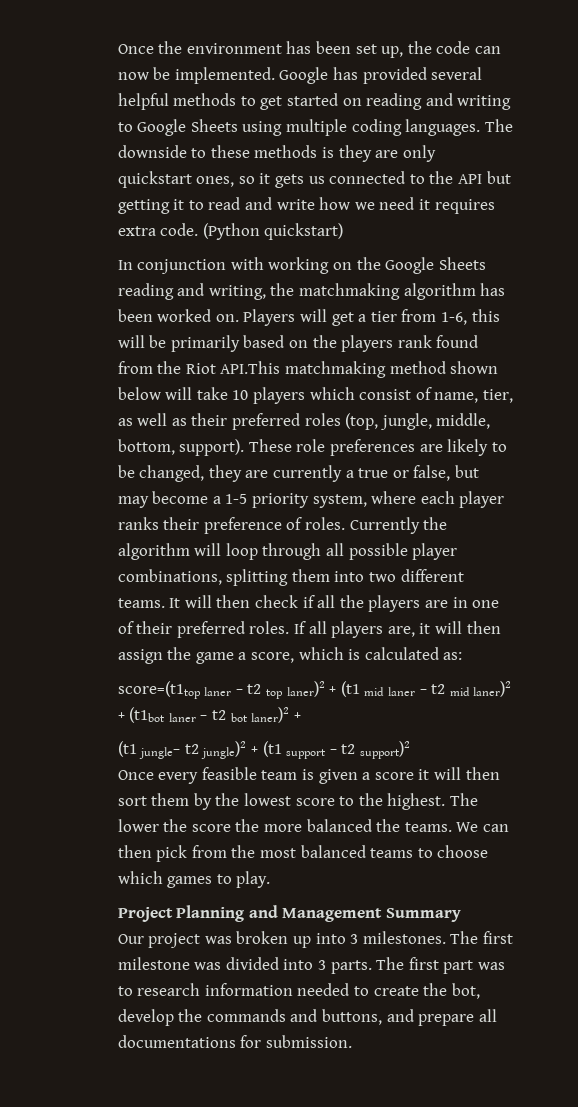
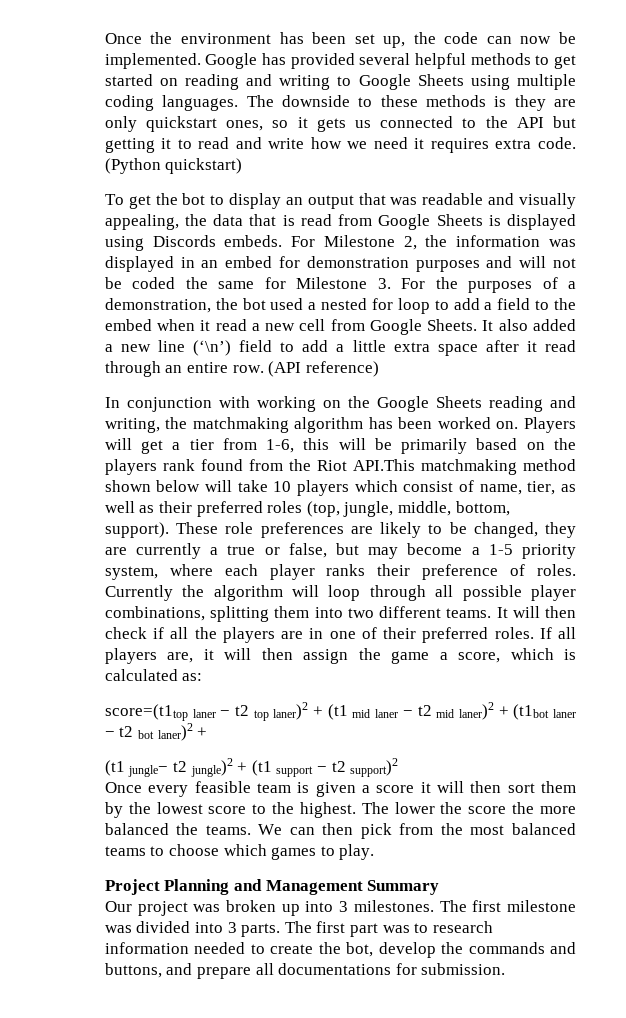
+ To get the bot to display an output that was readable and visually appealing, the data that is read from Google Sheets is displayed using Discords embeds. For Milestone 2, the information was displayed in an embed for demonstration purposes and will not be coded the same for Milestone 3. For the purposes of a demonstration, the bot used a nested for loop to add a field to the embed when it read a new cell from Google Sheets. It also added a new line (‘\n’) field to add a little extra space after it read through an entire row. (API reference)

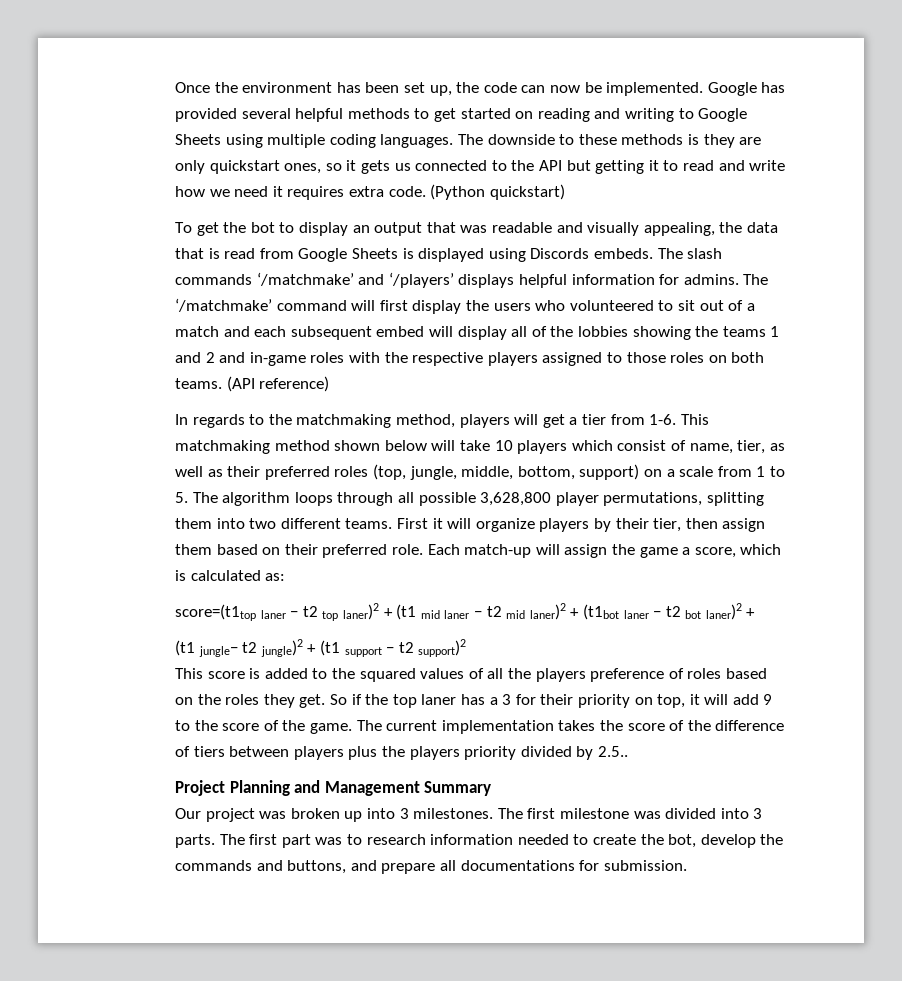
- For Milestone 2, the information was displayed in an embed for demonstration purposes and will not be coded the same for Milestone 3. For the purposes of a demonstration, the bot used a nested for loop to add a field to the embed when it read a new cell from Google Sheets. It also added a new line (‘\n’) field to add a little extra space after it read through an entire row. (API reference)
- In conjunction with working on the Google Sheets reading and writing, the matchmaking algorithm has been worked on. Players will get a tier from 1-6, this will be primarily based on the players rank found from the Riot API.This matchmaking method shown below will take 10 players which consist of name, tier, as well as their preferred roles (top, jungle, middle, bottom, support). These role preferences are likely to be changed, they are currently a true or false, but may become a 1-5 priority system, where each player ranks their preference of roles. Currently the algorithm will loop through all possible player combinations, splitting them into two different teams.
+ The slash commands ‘/matchmake’ and ‘/players’ displays helpful information for admins. The ‘/matchmake’ command will first display the users who volunteered to sit out of a match and each subsequent embed will display all of the lobbies showing the teams 1 and 2 and in-game roles with the respective players assigned to those roles on both teams. (API reference)
+ In regards to the matchmaking method, players will get a tier from 1-6. This matchmaking method shown below will take 10 players which consist of name, tier, as well as their preferred roles (top, jungle, middle, bottom, support) on a scale from 1 to 5. The algorithm loops through all possible 3,628,800 player permutations, splitting them into two different teams.
- It will then check if all the players are in one of their preferred roles. If all players are, it will then assign the game a score, which is calculated as:
+ First it will organize players by their tier, then assign them based on their preferred role. Each match-up will assign the game a score, which is calculated as:
- Once every feasible team is given a score it will then sort them by the lowest score to the highest. The lower the score the more balanced the teams. We can then pick from the most balanced teams to choose which games to play.
+ This score is added to the squared values of all the players preference of roles based on the roles they get. So if the top laner has a 3 for their priority on top, it will add 9 to the score of the game. The current implementation takes the score of the difference of tiers between players plus the players priority divided by 2.5..

